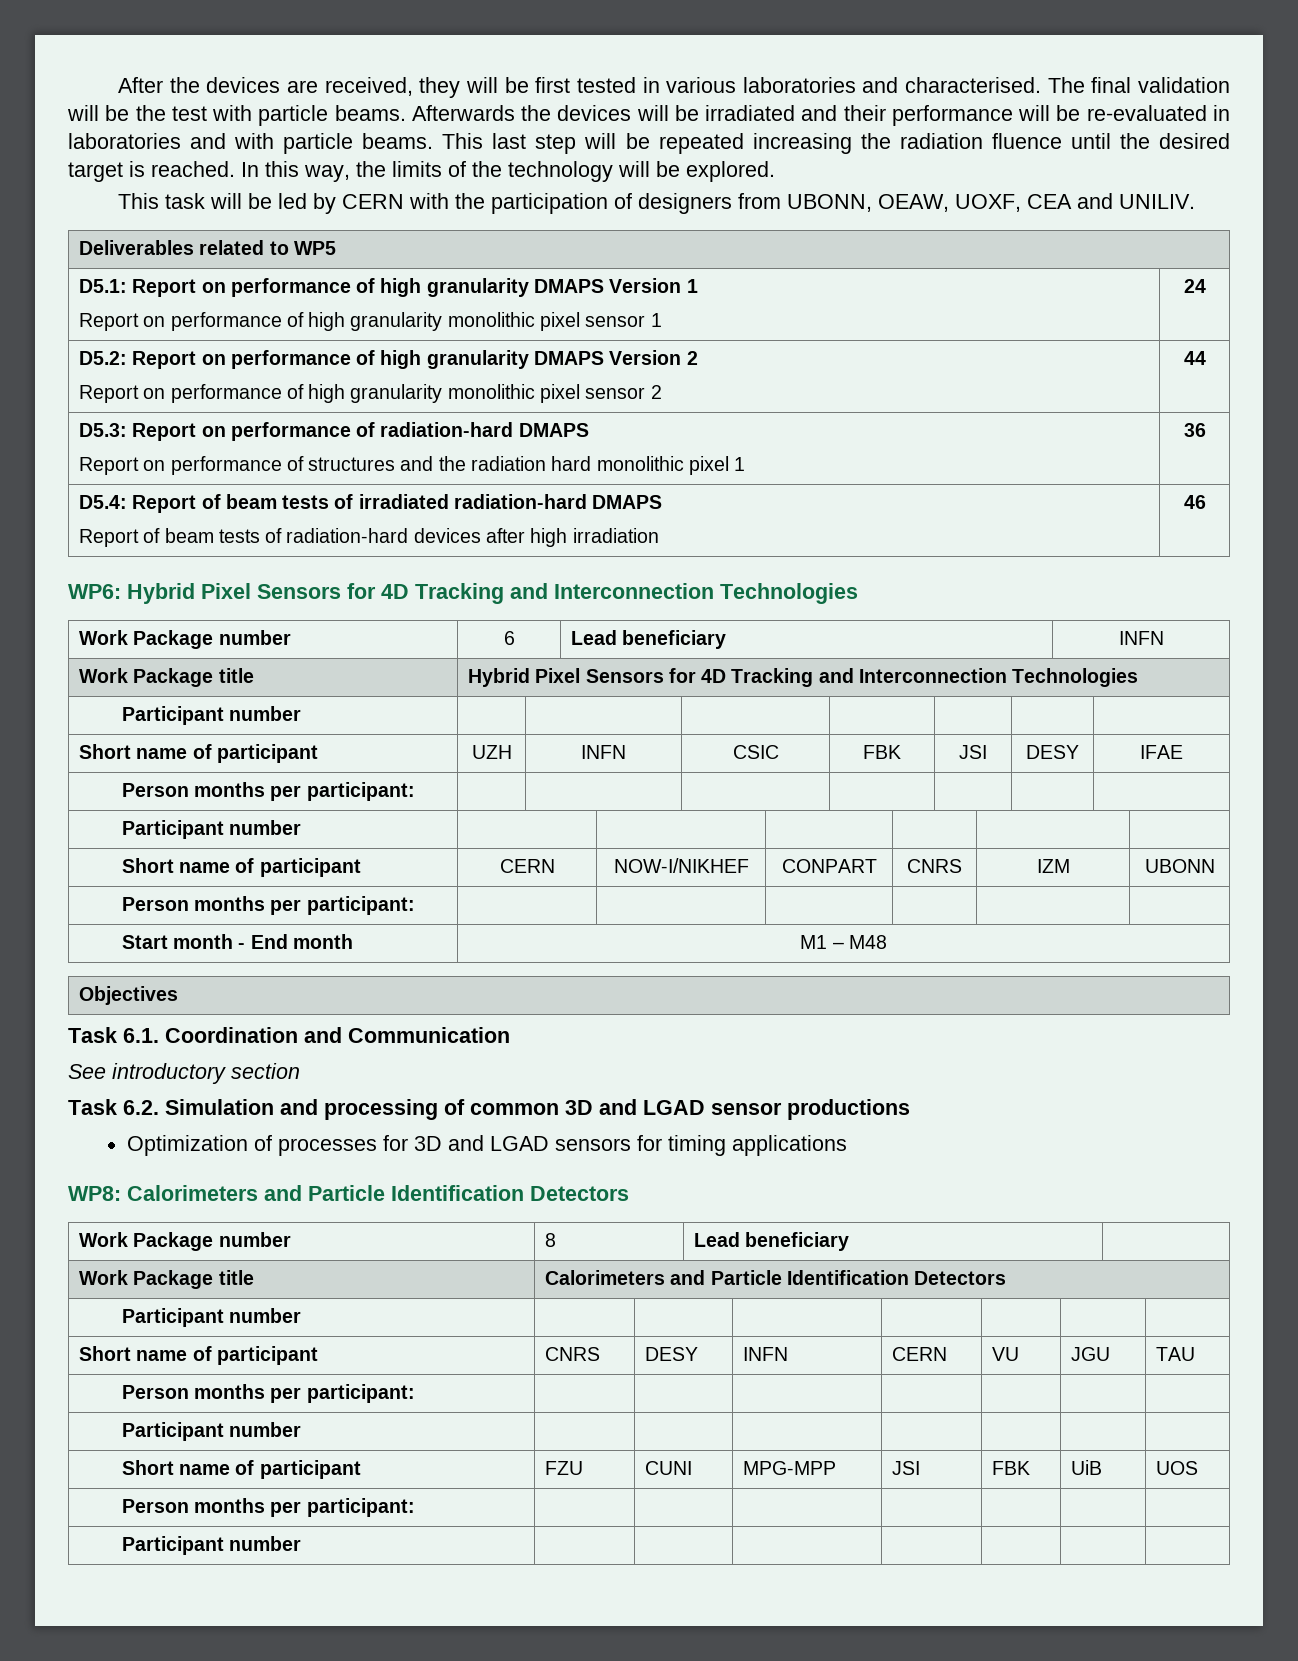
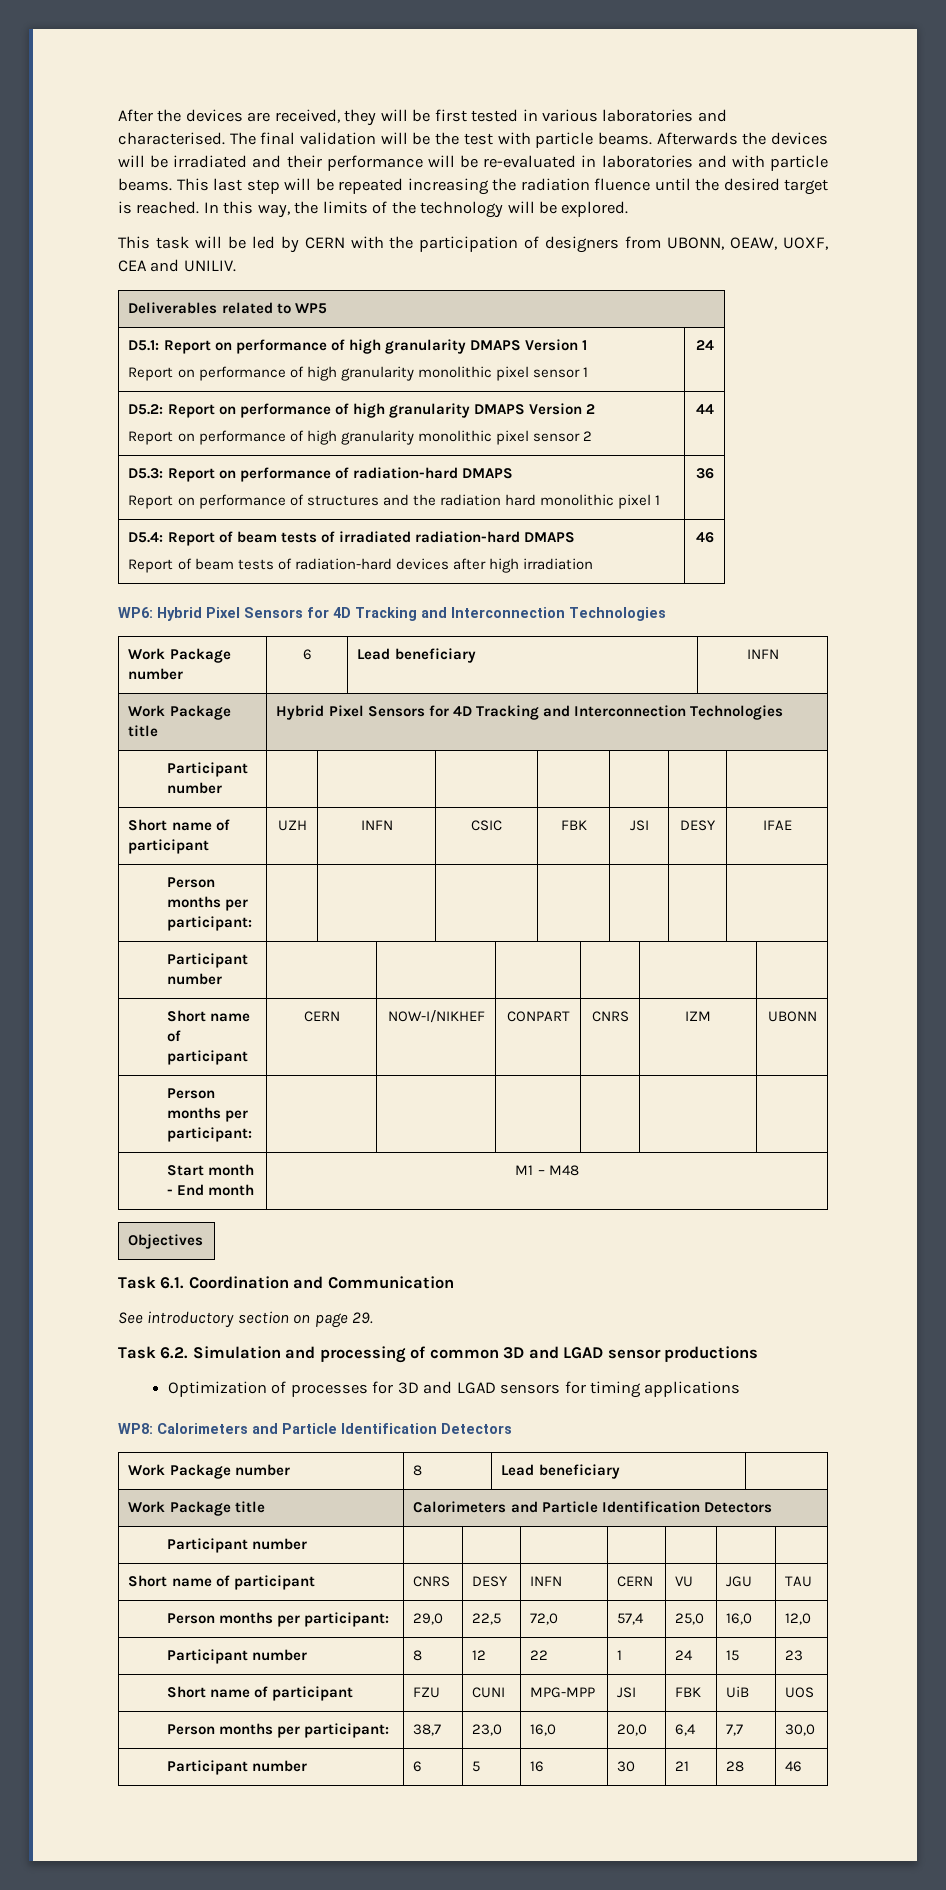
- See introductory section
+ See introductory section on page 29.
  Short name of participant | CNRS | DESY | INFN | CERN | VU | JGU | TAU
- Person months per participant: | | | | | | |
- Participant number | | | | | | |
+ Person months per participant: | 29,0 | 22,5 | 72,0 | 57,4 | 25,0 | 16,0 | 12,0
+ Participant number | 8 | 12 | 22 | 1 | 24 | 15 | 23
  Short name of participant | FZU | CUNI | MPG-MPP | JSI | FBK | UiB | UOS
- Person months per participant: | | | | | | |
- Participant number | | | | | | |
+ Person months per participant: | 38,7 | 23,0 | 16,0 | 20,0 | 6,4 | 7,7 | 30,0
+ Participant number | 6 | 5 | 16 | 30 | 21 | 28 | 46

